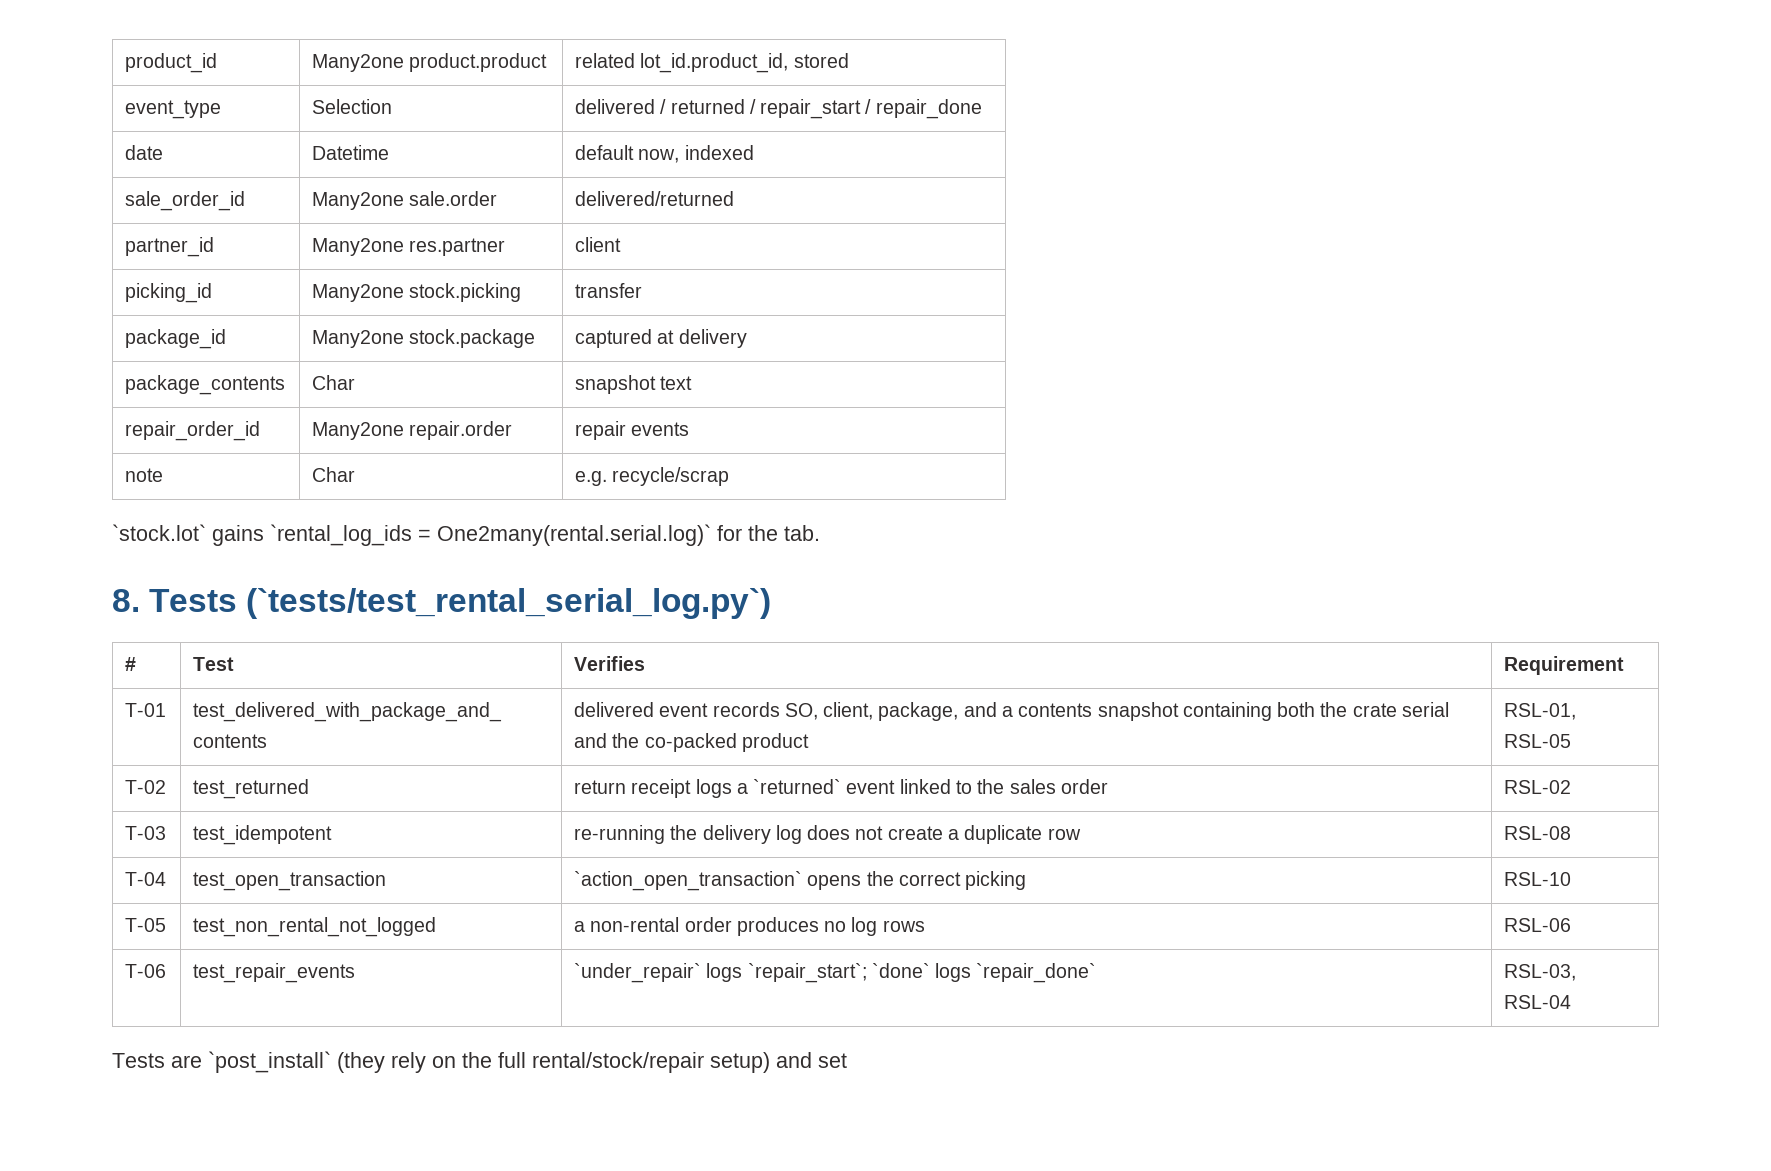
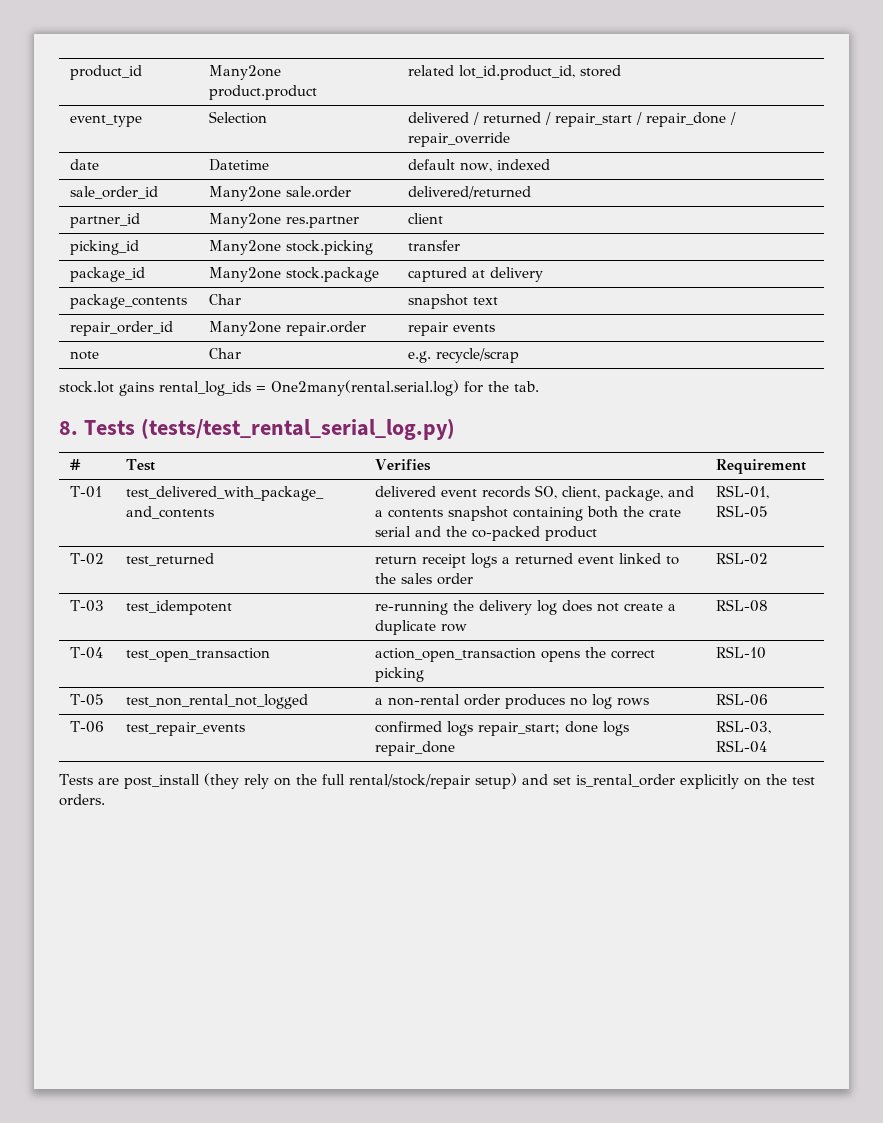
- event_type | Selection | delivered / returned / repair_start / repair_done
+ event_type | Selection | delivered / returned / repair_start / repair_done / repair_override
- `stock.lot` gains `rental_log_ids = One2many(rental.serial.log)` for the tab.
+ stock.lot gains rental_log_ids = One2many(rental.serial.log) for the tab.
- 8. Tests (`tests/test_rental_serial_log.py`)
+ 8. Tests (tests/test_rental_serial_log.py)
- T-02 | test_returned | return receipt logs a `returned` event linked to the sales order | RSL-02
+ T-02 | test_returned | return receipt logs a returned event linked to the sales order | RSL-02
- T-04 | test_open_transaction | `action_open_transaction` opens the correct picking | RSL-10
+ T-04 | test_open_transaction | action_open_transaction opens the correct picking | RSL-10
- T-06 | test_repair_events | `under_repair` logs `repair_start`; `done` logs `repair_done` | RSL-03, RSL-04
+ T-06 | test_repair_events | confirmed logs repair_start; done logs repair_done | RSL-03, RSL-04
- Tests are `post_install` (they rely on the full rental/stock/repair setup) and set
+ Tests are post_install (they rely on the full rental/stock/repair setup) and set is_rental_order explicitly on the test orders.

